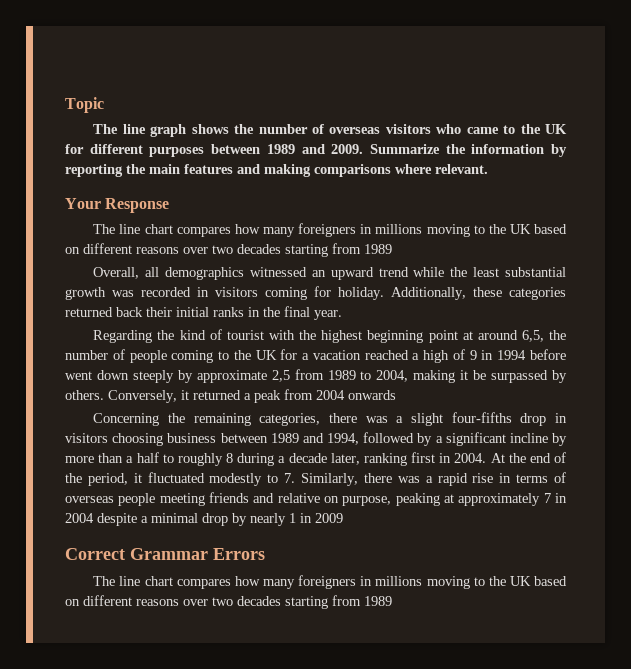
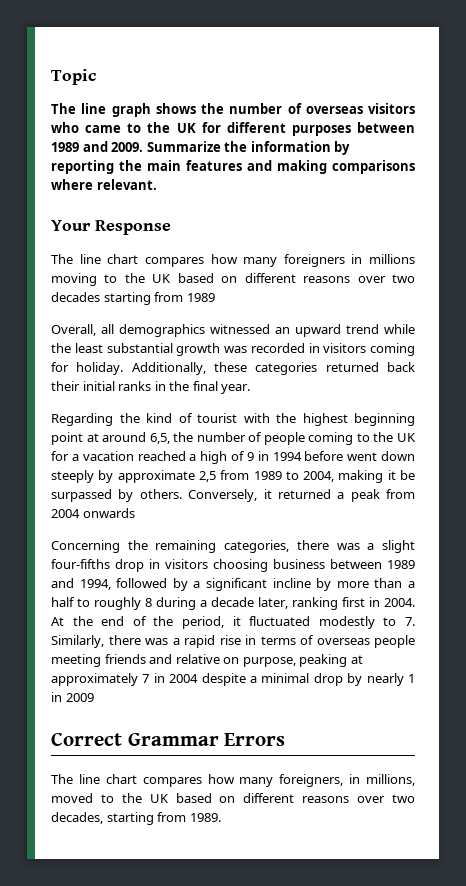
  Correct Grammar Errors
- The line chart compares how many foreigners in millions moving to the UK based on different reasons over two decades starting from 1989
+ The line chart compares how many foreigners, in millions, moved to the UK based on different reasons over two decades, starting from 1989.

